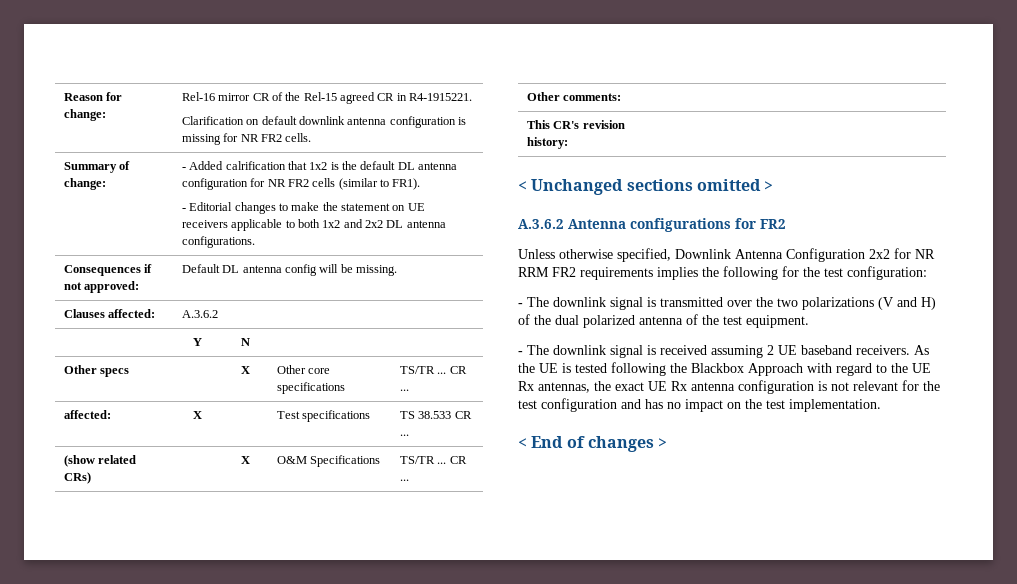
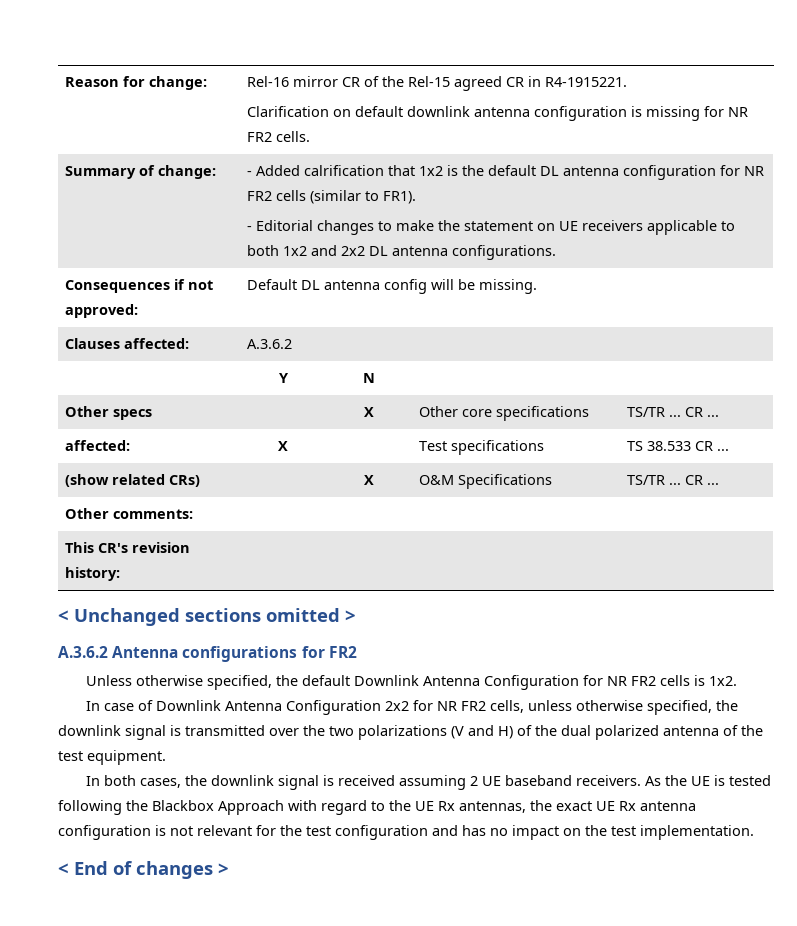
- Unless otherwise specified, Downlink Antenna Configuration 2x2 for NR RRM FR2 requirements implies the following for the test configuration:
- - The downlink signal is transmitted over the two polarizations (V and H) of the dual polarized antenna of the test equipment.
+ Unless otherwise specified, the default Downlink Antenna Configuration for NR FR2 cells is 1x2.
+ In case of Downlink Antenna Configuration 2x2 for NR FR2 cells, unless otherwise specified, the downlink signal is transmitted over the two polarizations (V and H) of the dual polarized antenna of the test equipment.
- - The downlink signal is received assuming 2 UE baseband receivers.
+ In both cases, the downlink signal is received assuming 2 UE baseband receivers.

